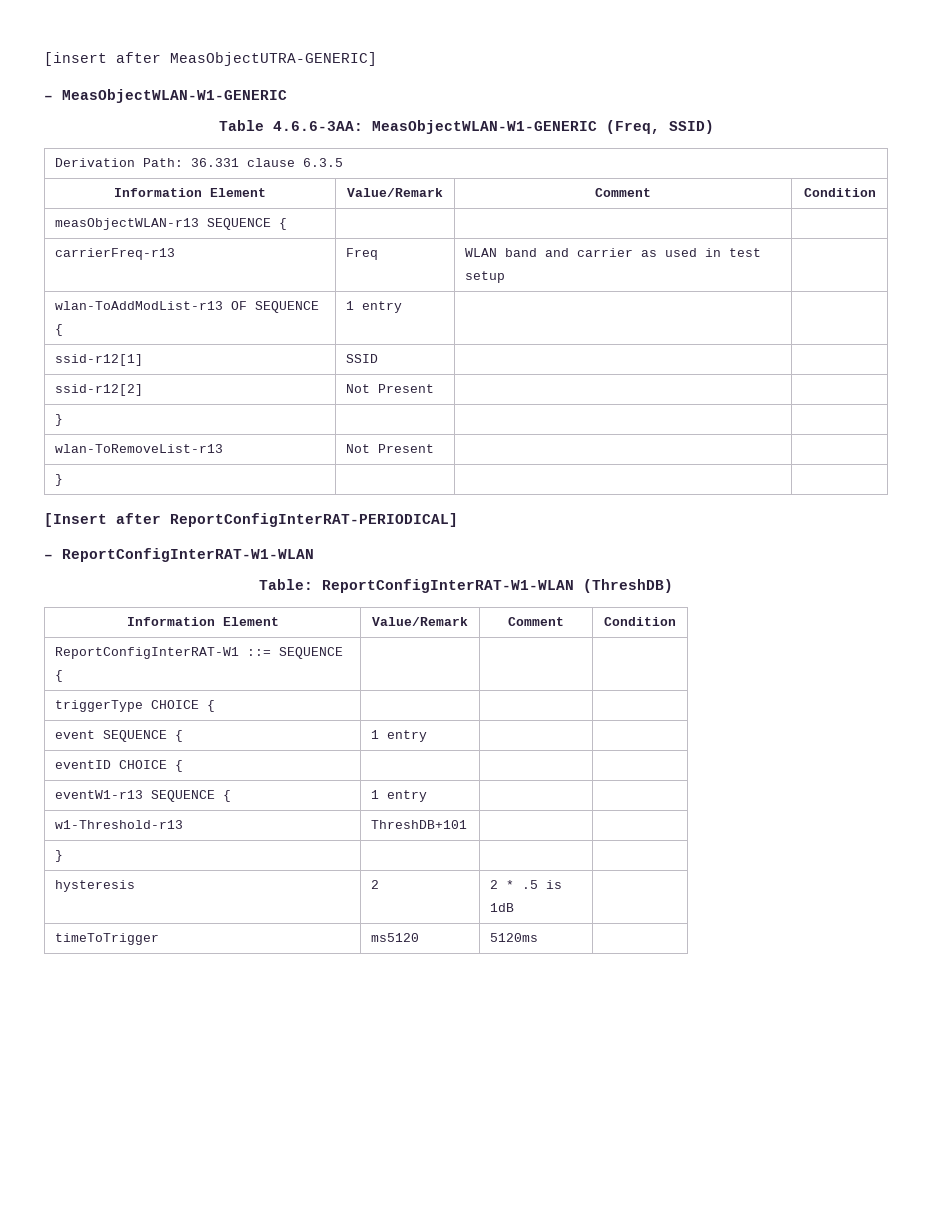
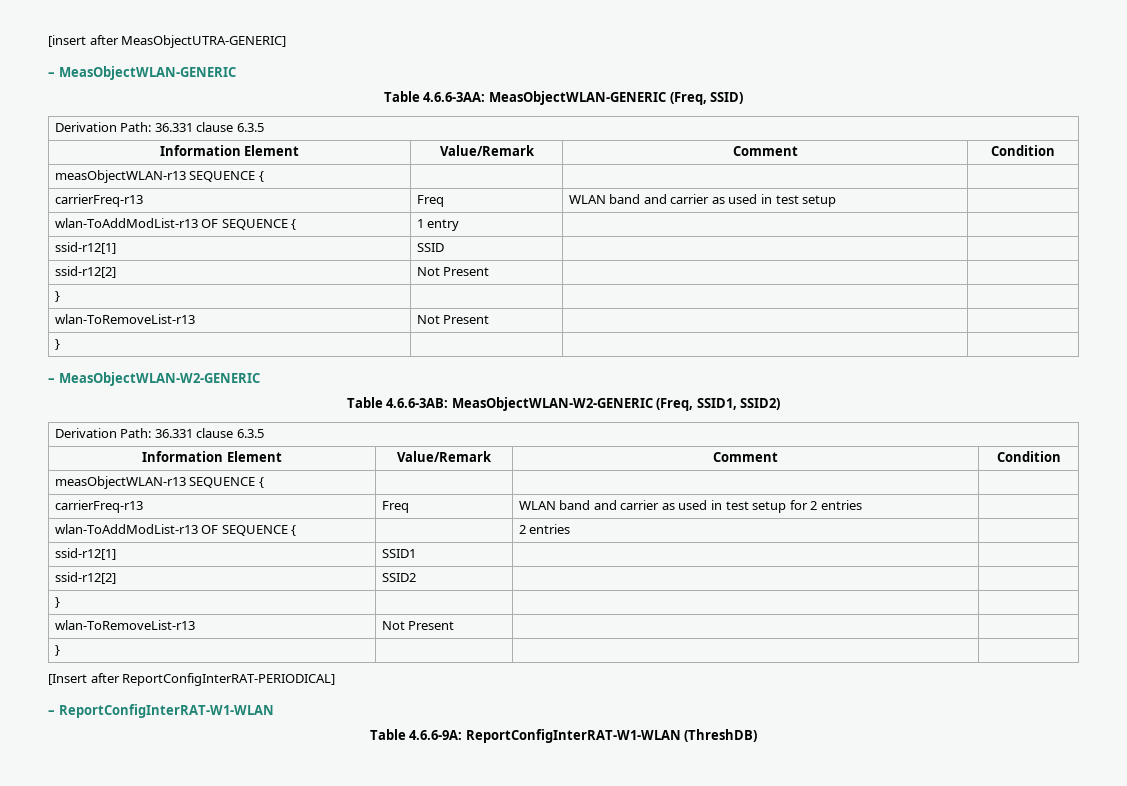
- – MeasObjectWLAN-W1-GENERIC
+ – MeasObjectWLAN-GENERIC
- Table 4.6.6-3AA: MeasObjectWLAN-W1-GENERIC (Freq, SSID)
+ Table 4.6.6-3AA: MeasObjectWLAN-GENERIC (Freq, SSID)
+ – MeasObjectWLAN-W2-GENERIC
+ Table 4.6.6-3AB: MeasObjectWLAN-W2-GENERIC (Freq, SSID1, SSID2)
+ Derivation Path: 36.331 clause 6.3.5
+ Information Element | Value/Remark | Comment | Condition
+ measObjectWLAN-r13 SEQUENCE { | | |
+ carrierFreq-r13 | Freq | WLAN band and carrier as used in test setup for 2 entries |
+ wlan-ToAddModList-r13 OF SEQUENCE { | | 2 entries |
+ ssid-r12[1] | SSID1 | |
+ ssid-r12[2] | SSID2 | |
+ } | | |
+ wlan-ToRemoveList-r13 | Not Present | |
+ } | | |
  [Insert after ReportConfigInterRAT-PERIODICAL]
  – ReportConfigInterRAT-W1-WLAN
- Table: ReportConfigInterRAT-W1-WLAN (ThreshDB)
- Information Element | Value/Remark | Comment | Condition
- ReportConfigInterRAT-W1 ::= SEQUENCE { | | |
- triggerType CHOICE { | | |
- event SEQUENCE { | 1 entry | |
- eventID CHOICE { | | |
- eventW1-r13 SEQUENCE { | 1 entry | |
- w1-Threshold-r13 | ThreshDB+101 | |
- } | | |
- hysteresis | 2 | 2 * .5 is 1dB |
- timeToTrigger | ms5120 | 5120ms |
+ Table 4.6.6-9A: ReportConfigInterRAT-W1-WLAN (ThreshDB)

